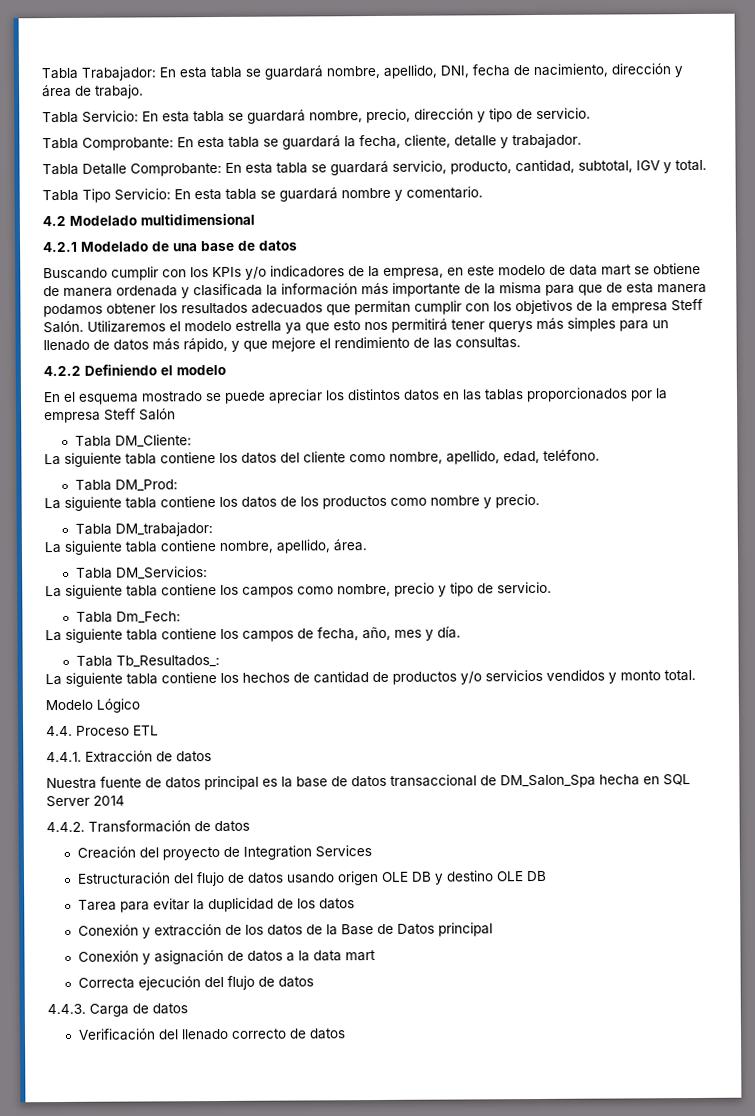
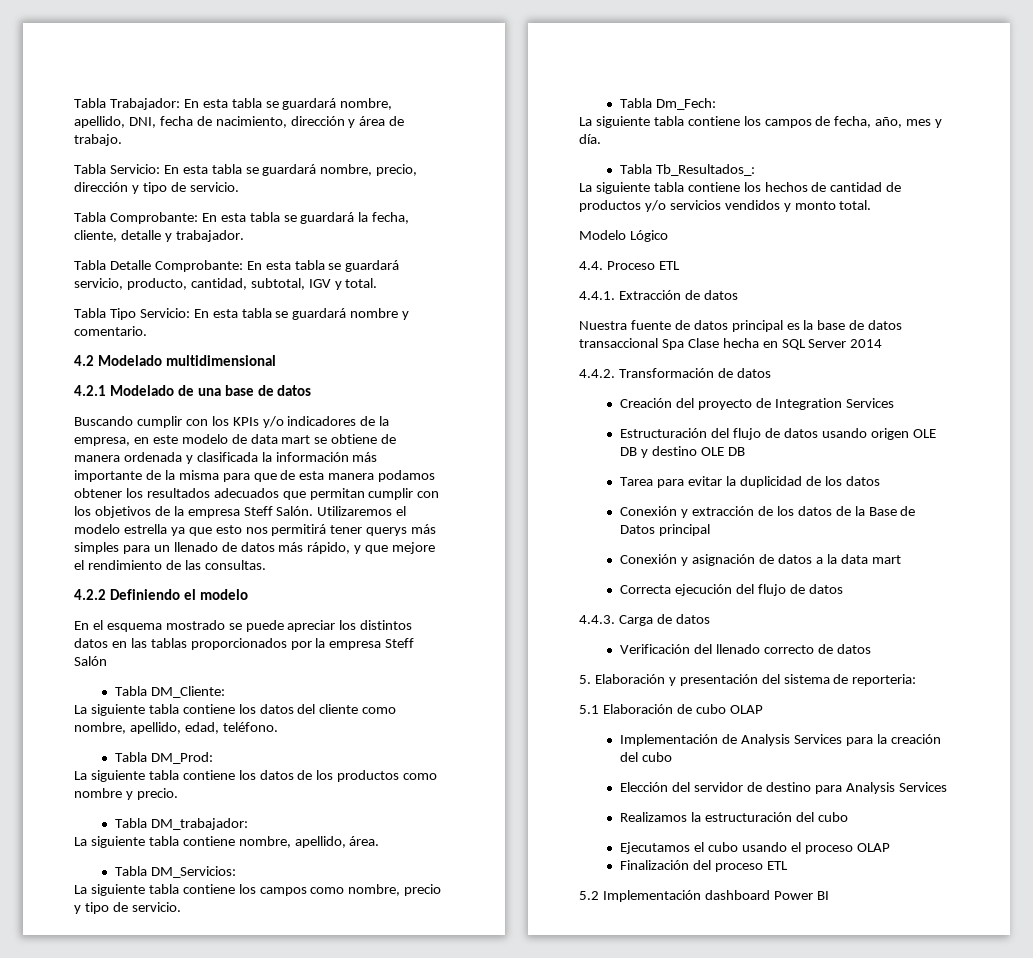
- Nuestra fuente de datos principal es la base de datos transaccional de DM_Salon_Spa hecha en SQL Server 2014
+ Nuestra fuente de datos principal es la base de datos transaccional Spa Clase hecha en SQL Server 2014
+ 5. Elaboración y presentación del sistema de reporteria:
+ 5.1 Elaboración de cubo OLAP
+ Implementación de Analysis Services para la creación del cubo
+ Elección del servidor de destino para Analysis Services
+ Realizamos la estructuración del cubo
+ Ejecutamos el cubo usando el proceso OLAP
+ Finalización del proceso ETL
+ 5.2 Implementación dashboard Power BI

